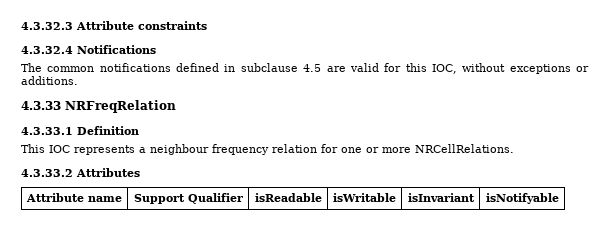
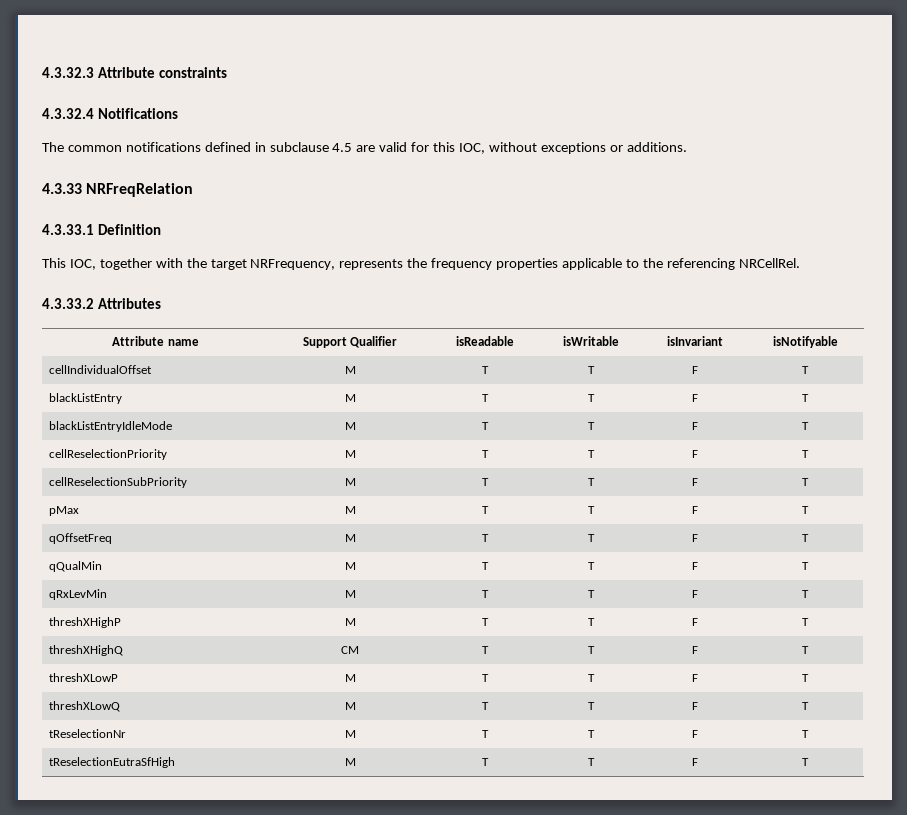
- This IOC represents a neighbour frequency relation for one or more NRCellRelations.
+ This IOC, together with the target NRFrequency, represents the frequency properties applicable to the referencing NRCellRel.
+ cellIndividualOffset | M | T | T | F | T
+ blackListEntry | M | T | T | F | T
+ blackListEntryIdleMode | M | T | T | F | T
+ cellReselectionPriority | M | T | T | F | T
+ cellReselectionSubPriority | M | T | T | F | T
+ pMax | M | T | T | F | T
+ qOffsetFreq | M | T | T | F | T
+ qQualMin | M | T | T | F | T
+ qRxLevMin | M | T | T | F | T
+ threshXHighP | M | T | T | F | T
+ threshXHighQ | CM | T | T | F | T
+ threshXLowP | M | T | T | F | T
+ threshXLowQ | M | T | T | F | T
+ tReselectionNr | M | T | T | F | T
+ tReselectionEutraSfHigh | M | T | T | F | T

